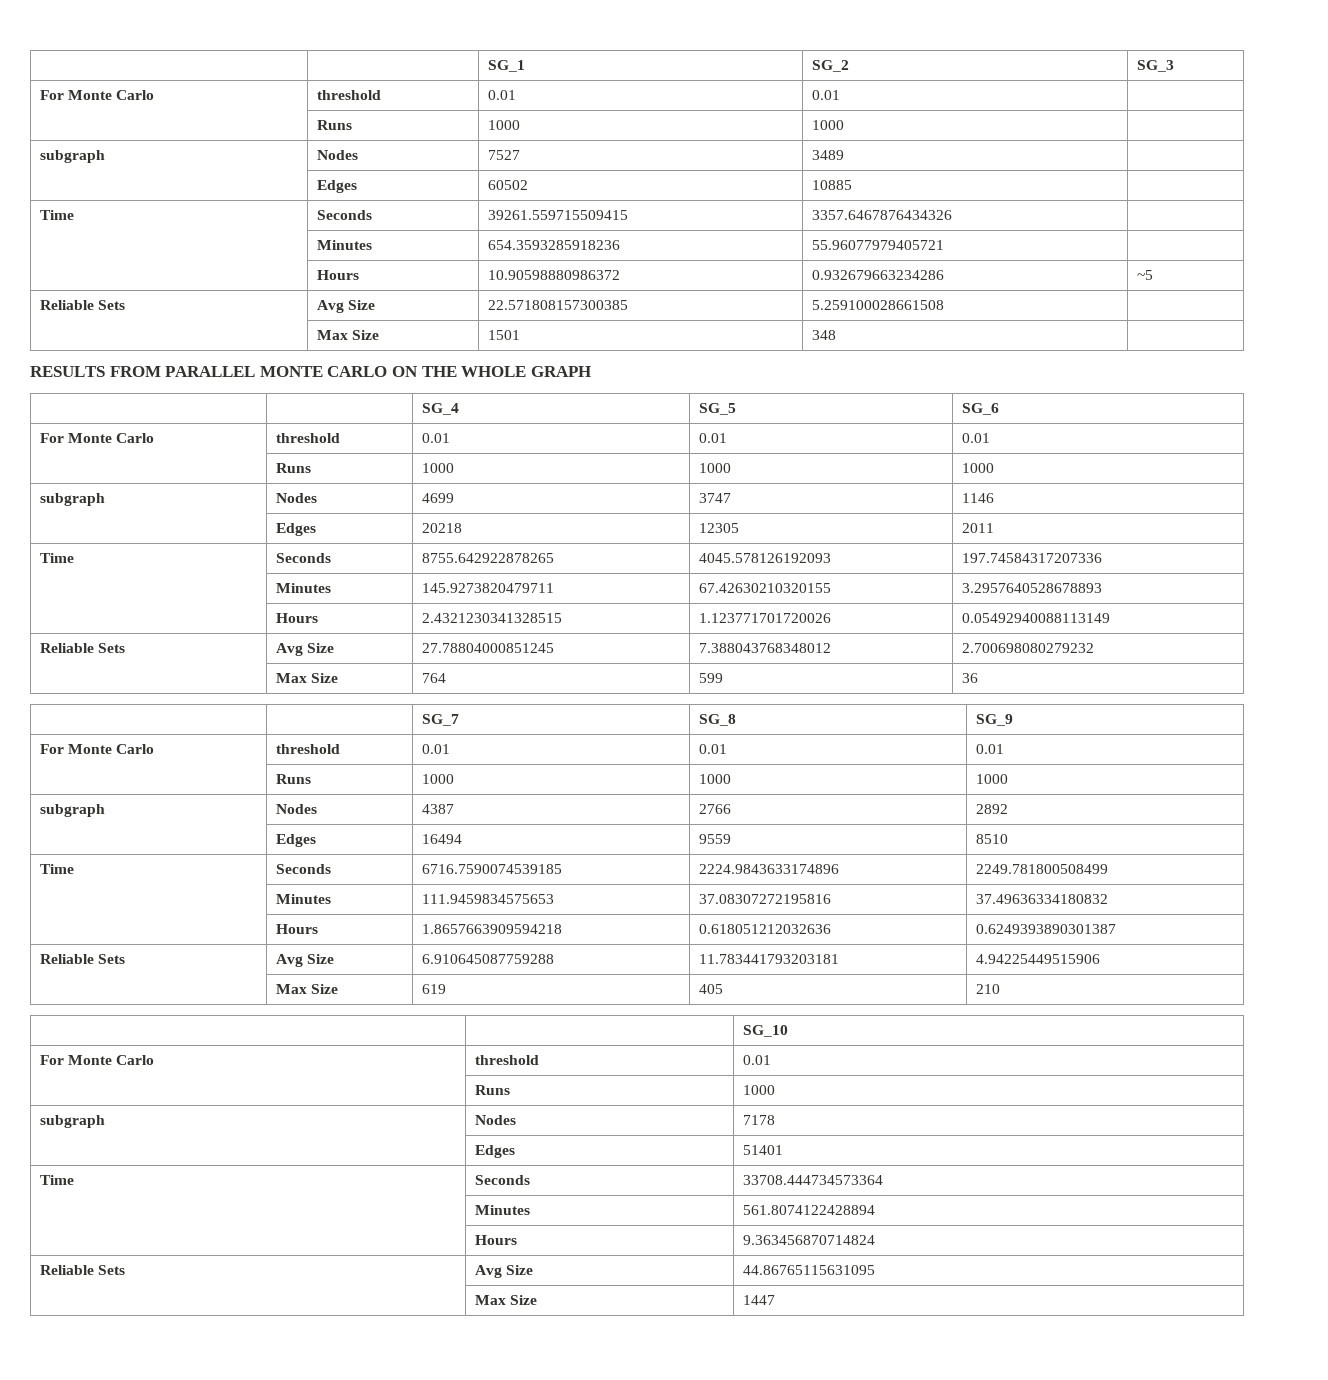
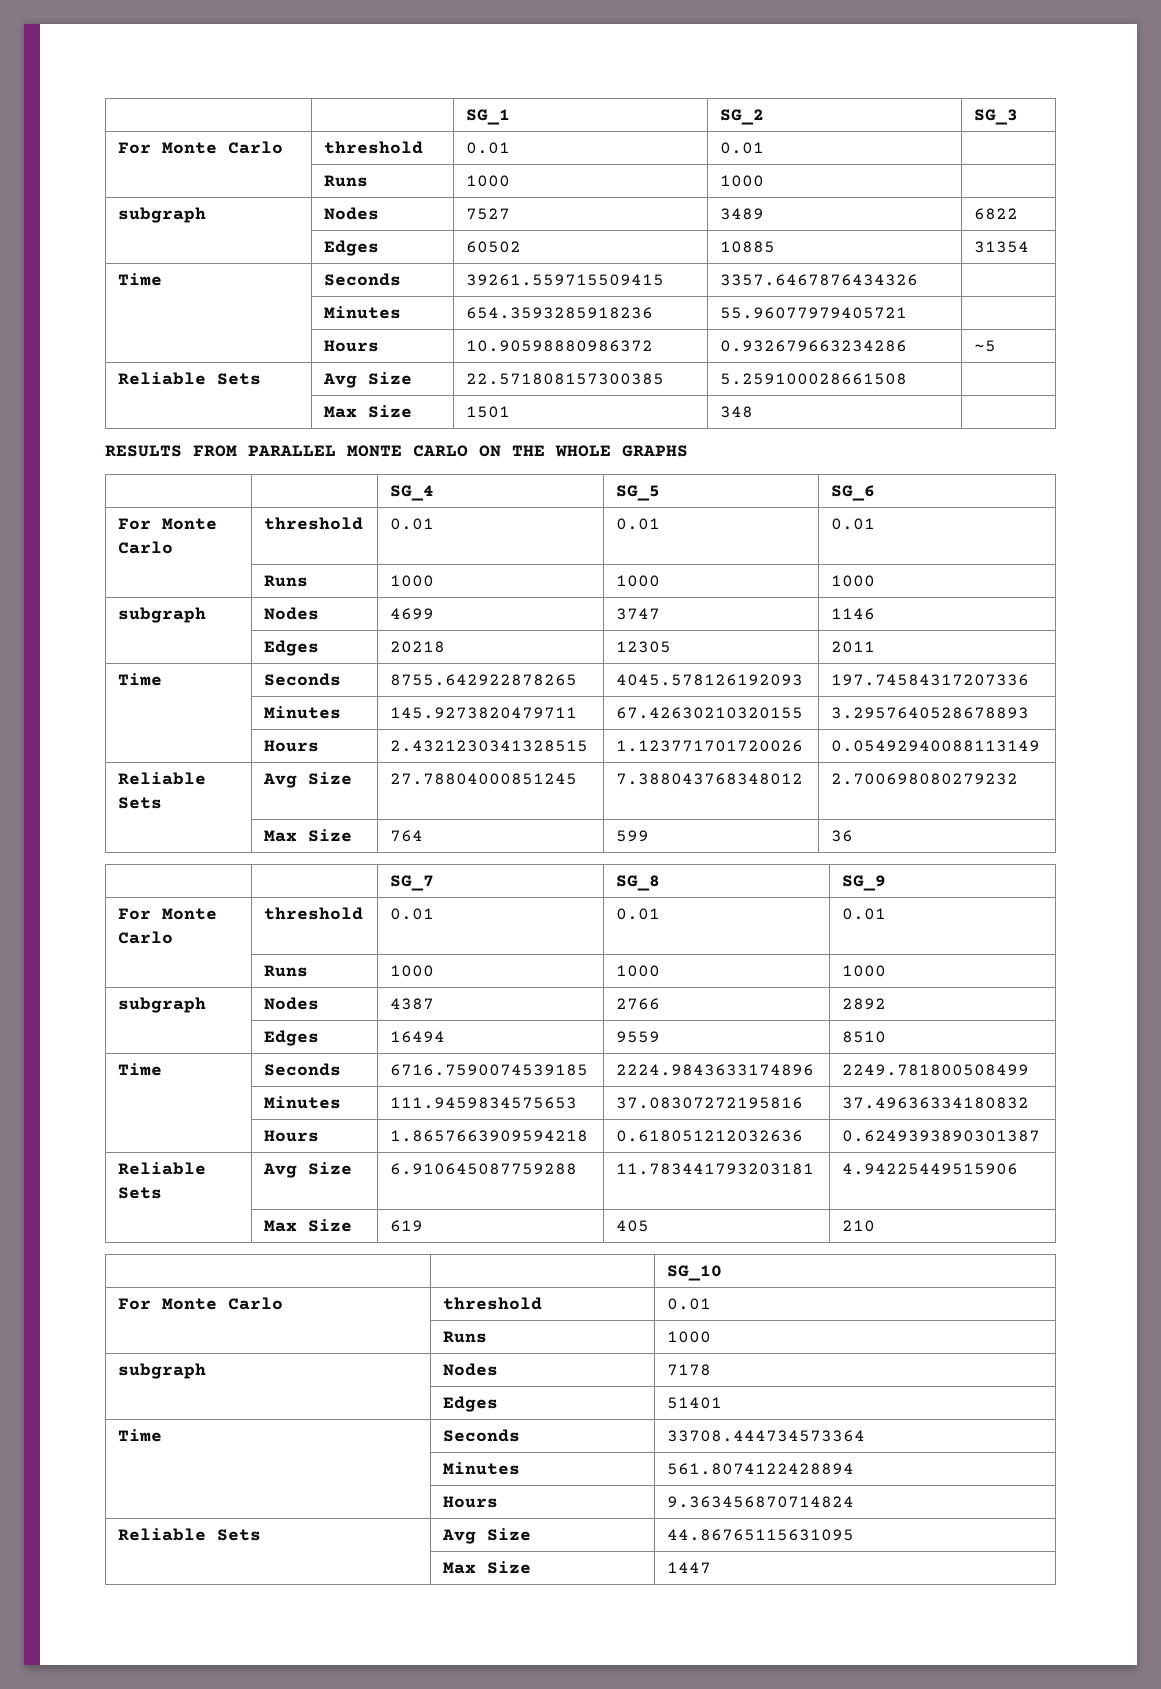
- subgraph | Nodes | 7527 | 3489 |
+ subgraph | Nodes | 7527 | 3489 | 6822
- | Edges | 60502 | 10885 |
+ | Edges | 60502 | 10885 | 31354
- RESULTS FROM PARALLEL MONTE CARLO ON THE WHOLE GRAPH
+ RESULTS FROM PARALLEL MONTE CARLO ON THE WHOLE GRAPHS

